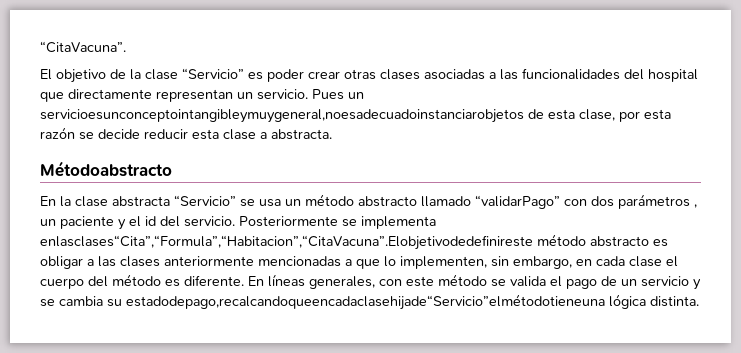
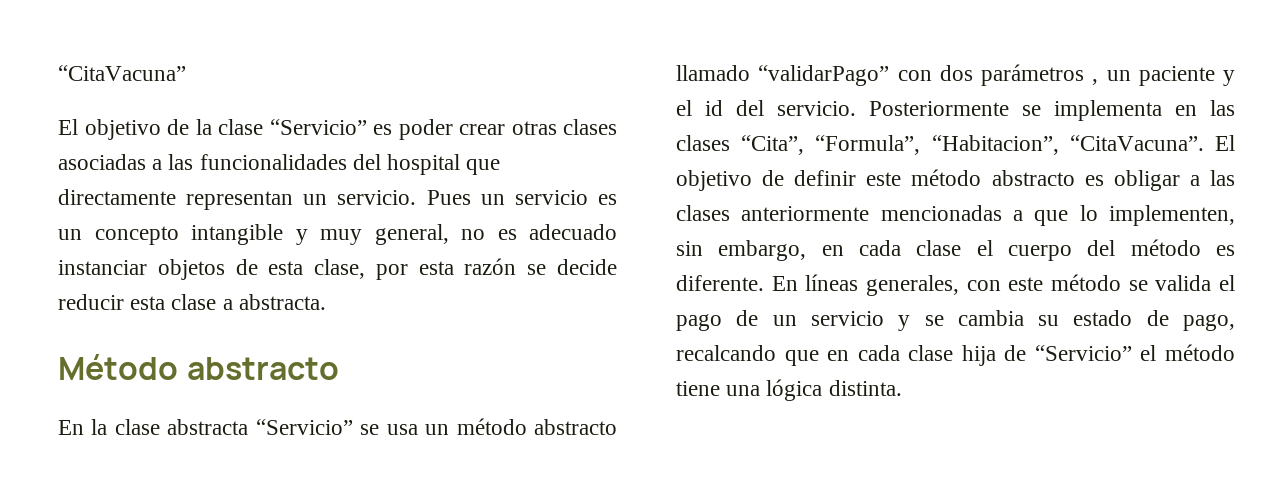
- “CitaVacuna”.
+ “CitaVacuna”
- Pues un servicioesunconceptointangibleymuygeneral,noesadecuadoinstanciarobjetos de esta clase, por esta razón se decide reducir esta clase a abstracta.
+ Pues un servicio es un concepto intangible y muy general, no es adecuado instanciar objetos de esta clase, por esta razón se decide reducir esta clase a abstracta.
- Métodoabstracto
+ Método abstracto
- Posteriormente se implementa enlasclases“Cita”,“Formula”,“Habitacion”,“CitaVacuna”.Elobjetivodedefinireste método abstracto es obligar a las clases anteriormente mencionadas a que lo implementen, sin embargo, en cada clase el cuerpo del método es diferente.
+ Posteriormente se implementa en las clases “Cita”, “Formula”, “Habitacion”, “CitaVacuna”. El objetivo de definir este método abstracto es obligar a las clases anteriormente mencionadas a que lo implementen, sin embargo, en cada clase el cuerpo del método es diferente.
- En líneas generales, con este método se valida el pago de un servicio y se cambia su estadodepago,recalcandoqueencadaclasehijade“Servicio”elmétodotieneuna lógica distinta.
+ En líneas generales, con este método se valida el pago de un servicio y se cambia su estado de pago, recalcando que en cada clase hija de “Servicio” el método tiene una lógica distinta.

